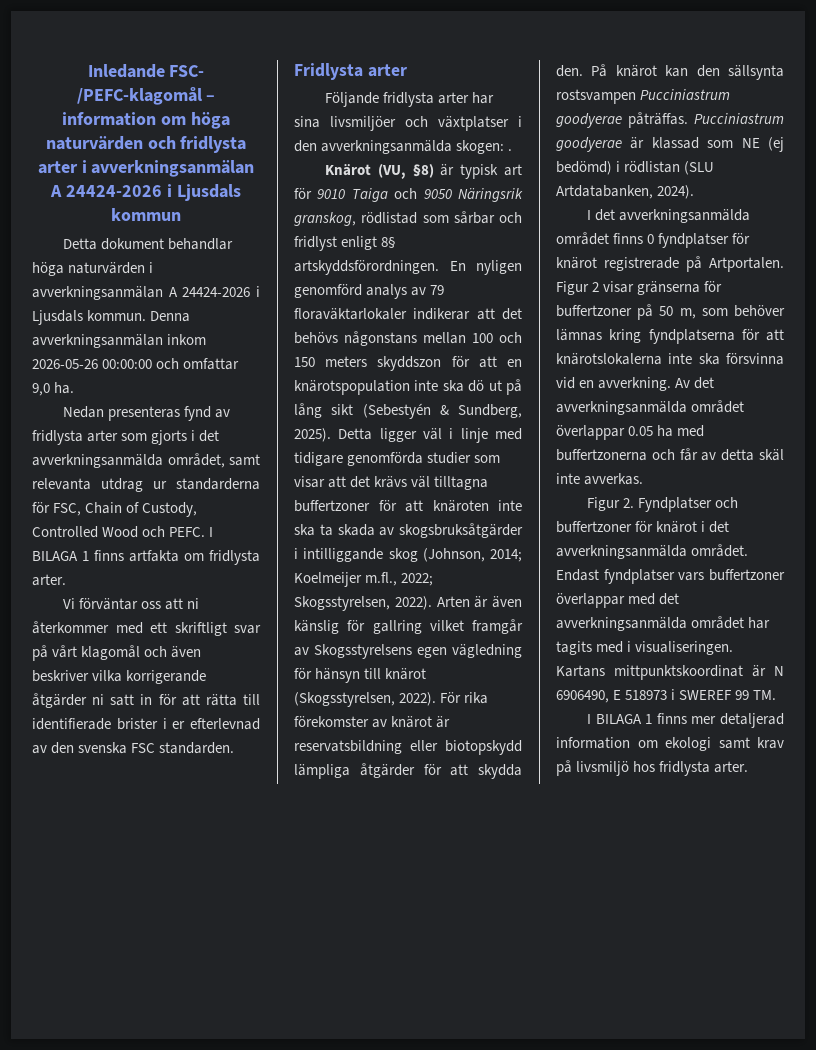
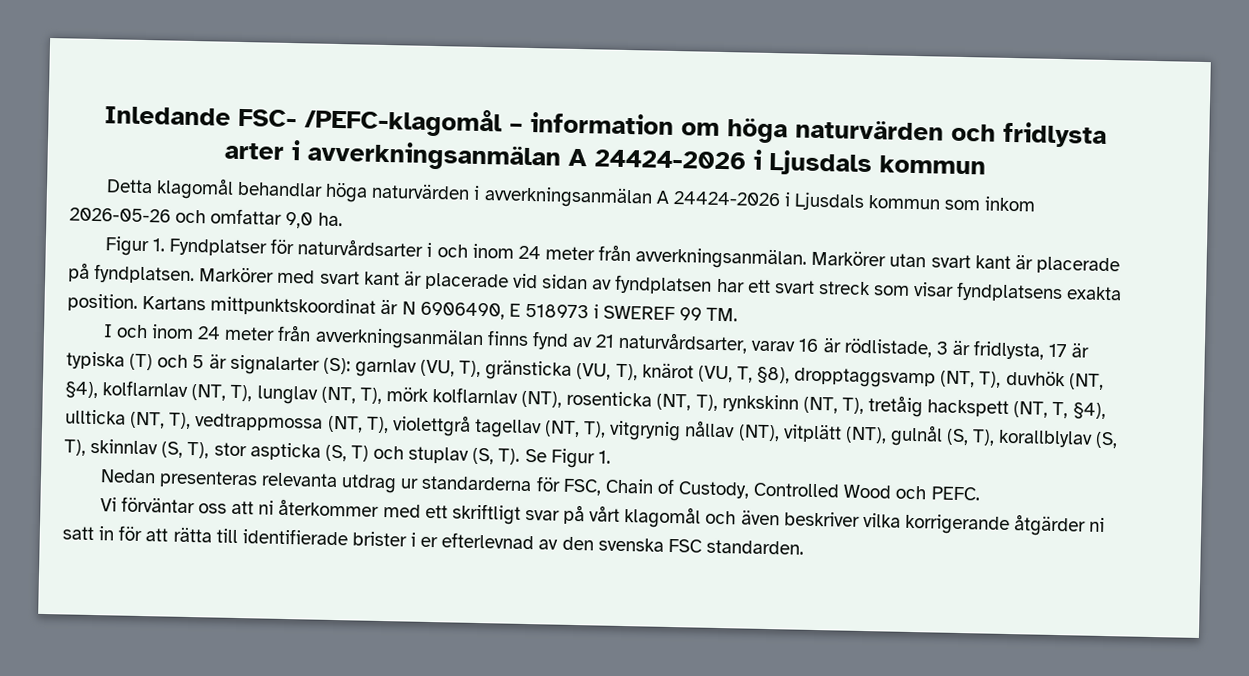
- Detta dokument behandlar höga naturvärden i avverkningsanmälan A 24424-2026 i Ljusdals kommun. Denna avverkningsanmälan inkom 2026-05-26 00:00:00 och omfattar 9,0 ha.
+ Detta klagomål behandlar höga naturvärden i avverkningsanmälan A 24424-2026 i Ljusdals kommun som inkom 2026-05-26 och omfattar 9,0 ha.
- Nedan presenteras fynd av fridlysta arter som gjorts i det avverkningsanmälda området, samt relevanta utdrag ur standarderna för FSC, Chain of Custody, Controlled Wood och PEFC. I BILAGA 1 finns artfakta om fridlysta arter.
+ Figur 1. Fyndplatser för naturvårdsarter i och inom 24 meter från avverkningsanmälan. Markörer utan svart kant är placerade på fyndplatsen. Markörer med svart kant är placerade vid sidan av fyndplatsen har ett svart streck som visar fyndplatsens exakta position. Kartans mittpunktskoordinat är N 6906490, E 518973 i SWEREF 99 TM.
+ I och inom 24 meter från avverkningsanmälan finns fynd av 21 naturvårdsarter, varav 16 är rödlistade, 3 är fridlysta, 17 är typiska (T) och 5 är signalarter (S): garnlav (VU, T), gränsticka (VU, T), knärot (VU, T, §8), dropptaggsvamp (NT, T), duvhök (NT, §4), kolflarnlav (NT, T), lunglav (NT, T), mörk kolflarnlav (NT), rosenticka (NT, T), rynkskinn (NT, T), tretåig hackspett (NT, T, §4), ullticka (NT, T), vedtrappmossa (NT, T), violettgrå tagellav (NT, T), vitgrynig nållav (NT), vitplätt (NT), gulnål (S, T), korallblylav (S, T), skinnlav (S, T), stor aspticka (S, T) och stuplav (S, T). Se Figur 1.
+ Nedan presenteras relevanta utdrag ur standarderna för FSC, Chain of Custody, Controlled Wood och PEFC.
- Fridlysta arter
- Följande fridlysta arter har sina livsmiljöer och växtplatser i den avverkningsanmälda skogen: .
- Knärot (VU, §8) är typisk art för 9010 Taiga och 9050 Näringsrik granskog, rödlistad som sårbar och fridlyst enligt 8§ artskyddsförordningen. En nyligen genomförd analys av 79 floraväktarlokaler indikerar att det behövs någonstans mellan 100 och 150 meters skyddszon för att en knärotspopulation inte ska dö ut på lång sikt (Sebestyén & Sundberg, 2025). Detta ligger väl i linje med tidigare genomförda studier som visar att det krävs väl tilltagna buffertzoner för att knäroten inte ska ta skada av skogsbruksåtgärder i intilliggande skog (Johnson, 2014; Koelmeijer m.fl., 2022; Skogsstyrelsen, 2022). Arten är även känslig för gallring vilket framgår av Skogsstyrelsens egen vägledning för hänsyn till knärot (Skogsstyrelsen, 2022). För rika förekomster av knärot är reservatsbildning eller biotopskydd lämpliga åtgärder för att skydda den. På knärot kan den sällsynta rostsvampen Pucciniastrum goodyerae påträffas. Pucciniastrum goodyerae är klassad som NE (ej bedömd) i rödlistan (SLU Artdatabanken, 2024).
- I det avverkningsanmälda området finns 0 fyndplatser för knärot registrerade på Artportalen. Figur 2 visar gränserna för buffertzoner på 50 m, som behöver lämnas kring fyndplatserna för att knärotslokalerna inte ska försvinna vid en avverkning. Av det avverkningsanmälda området överlappar 0.05 ha med buffertzonerna och får av detta skäl inte avverkas.
- Figur 2. Fyndplatser och buffertzoner för knärot i det avverkningsanmälda området. Endast fyndplatser vars buffertzoner överlappar med det avverkningsanmälda området har tagits med i visualiseringen. Kartans mittpunktskoordinat är N 6906490, E 518973 i SWEREF 99 TM.
- I BILAGA 1 finns mer detaljerad information om ekologi samt krav på livsmiljö hos fridlysta arter.

